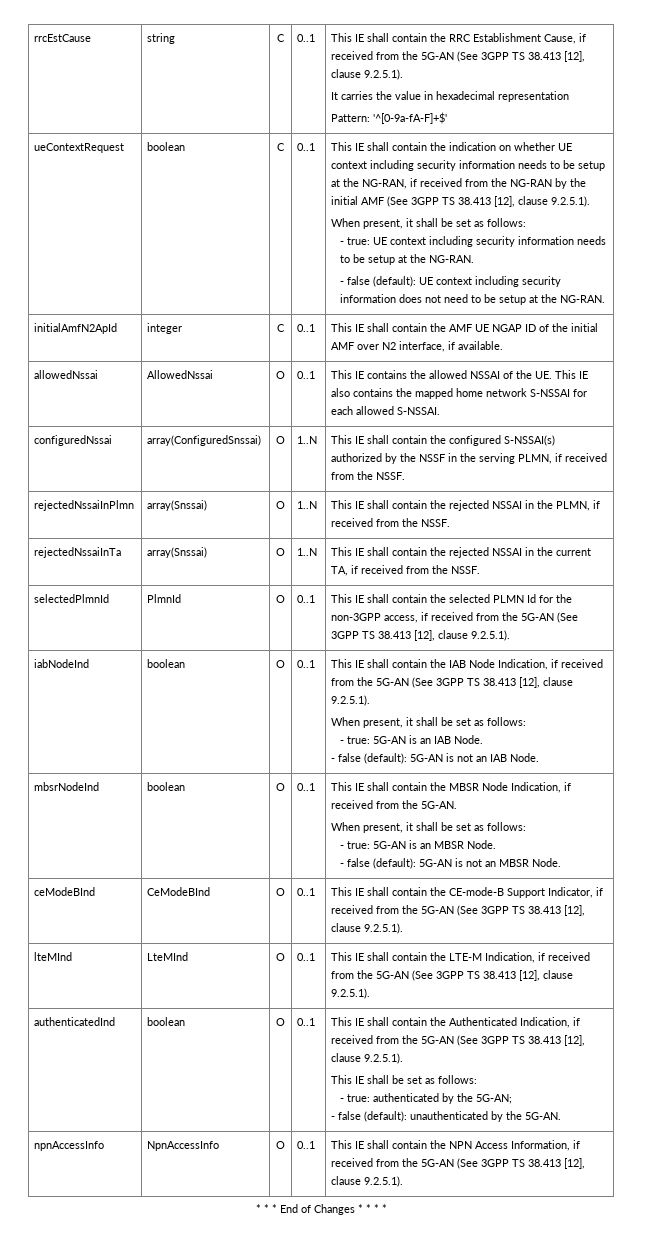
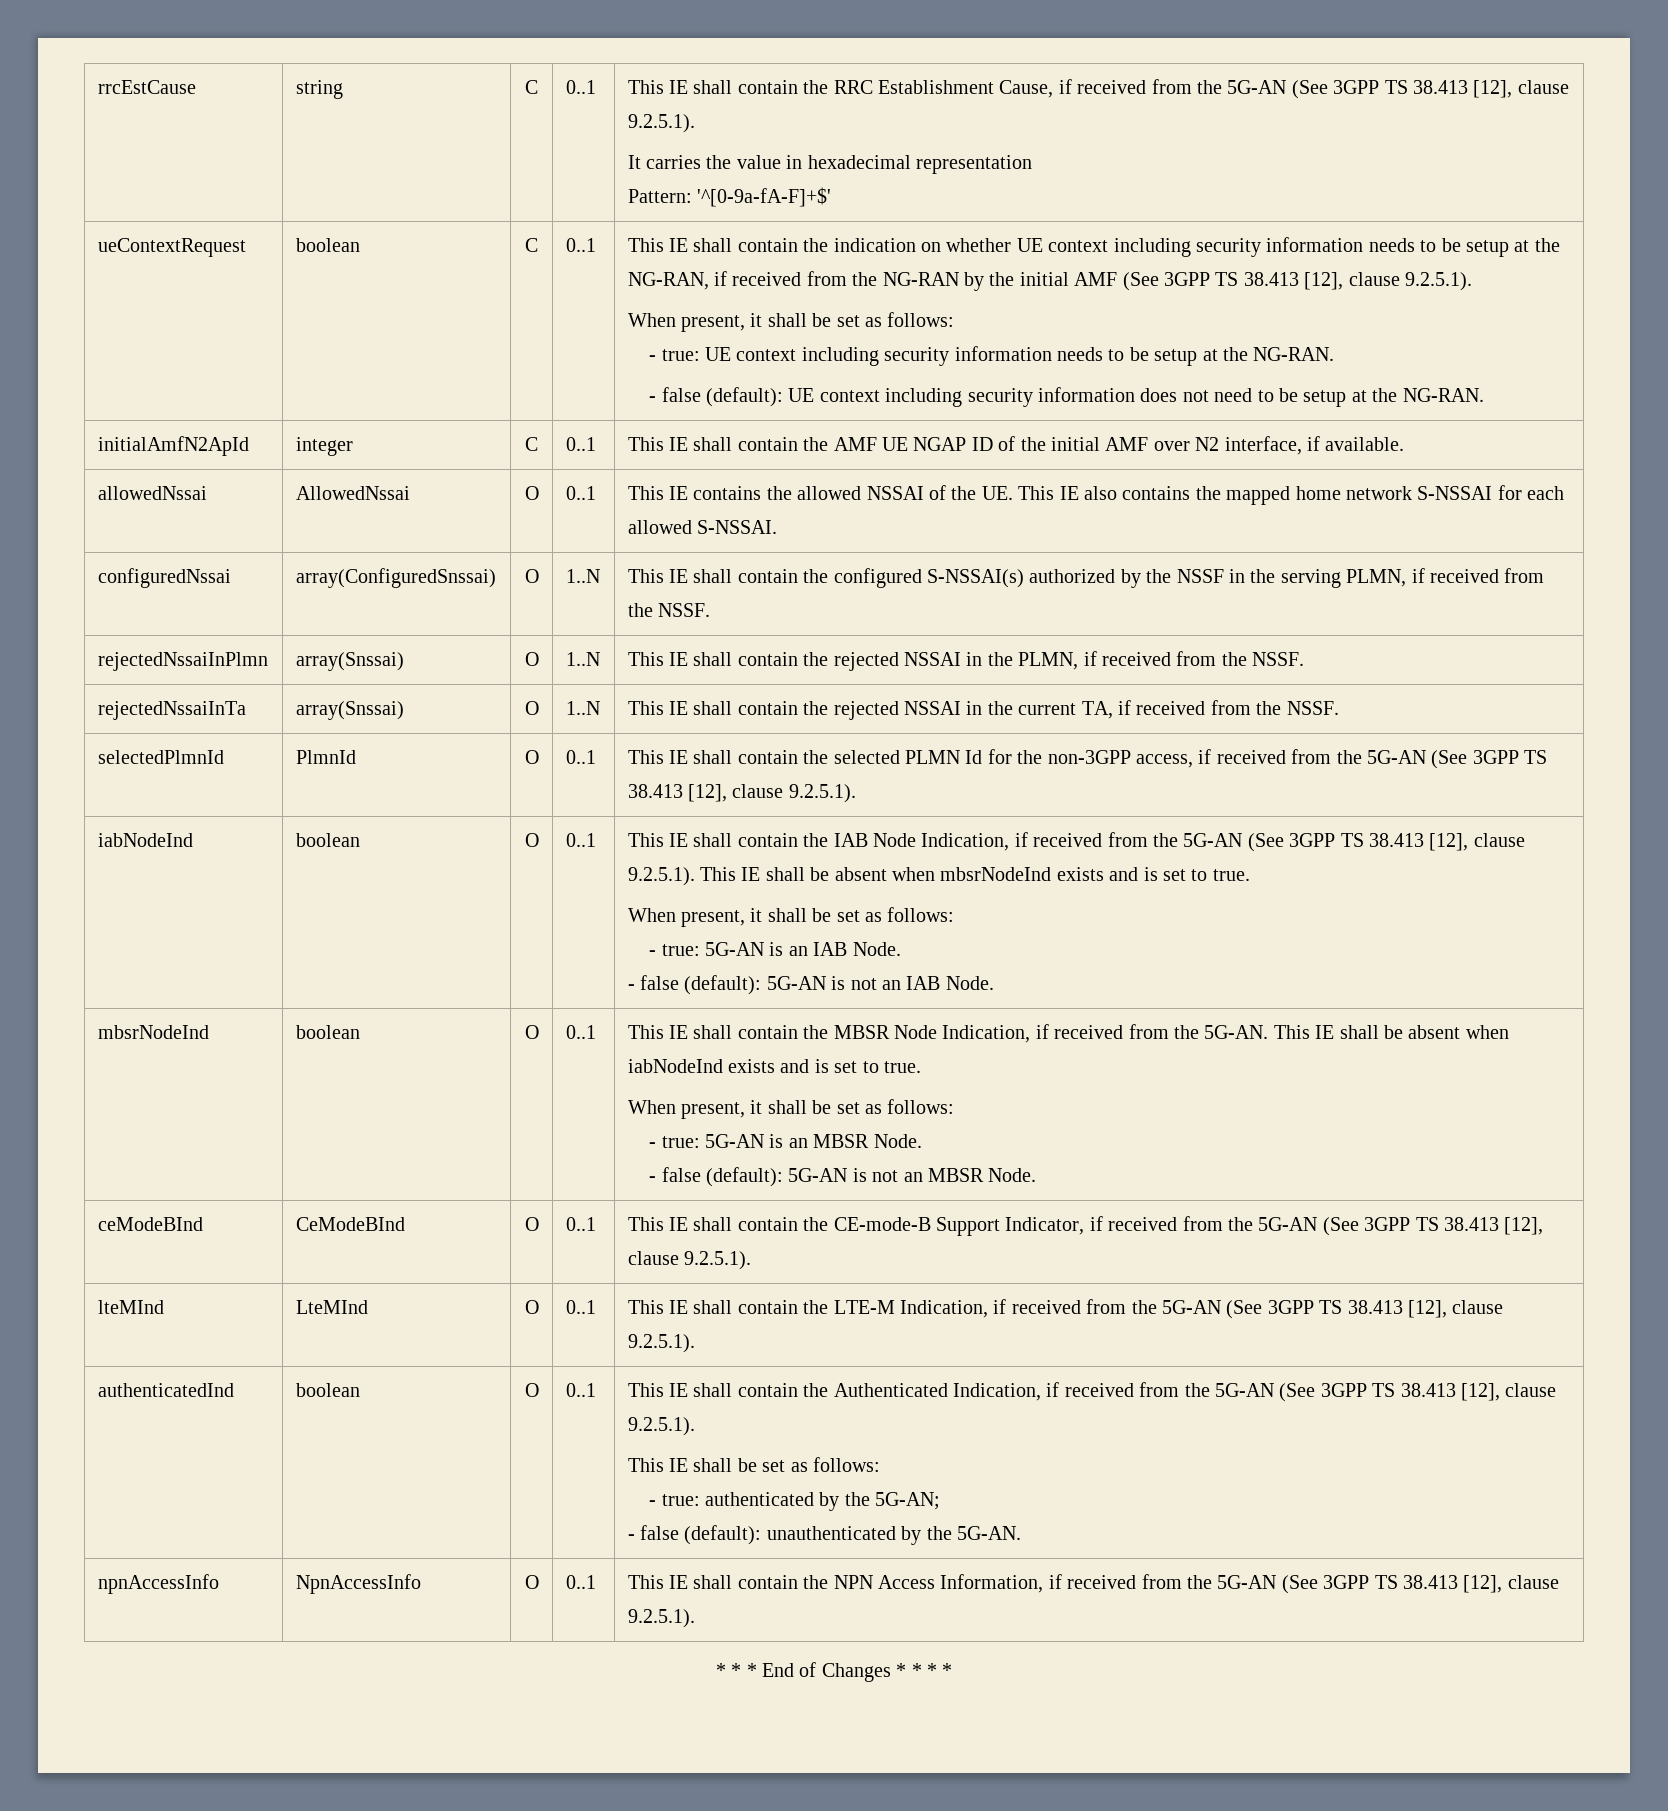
- This IE shall contain the IAB Node Indication, if received from the 5G-AN (See 3GPP TS 38.413 [12], clause 9.2.5.1).
+ This IE shall contain the IAB Node Indication, if received from the 5G-AN (See 3GPP TS 38.413 [12], clause 9.2.5.1). This IE shall be absent when mbsrNodeInd exists and is set to true.
+ This IE shall be absent when iabNodeInd exists and is set to true.

